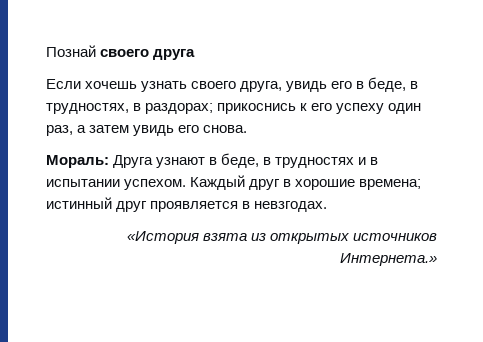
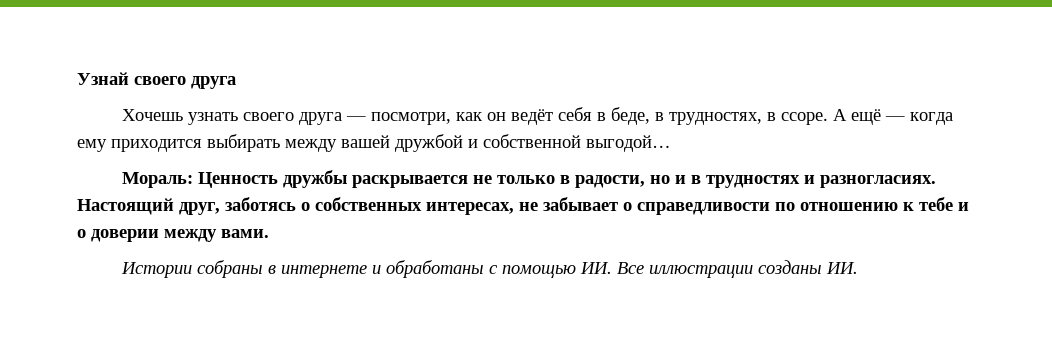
- Познай своего друга
+ Узнай своего друга
- Если хочешь узнать своего друга, увидь его в беде, в трудностях, в раздорах; прикоснись к его успеху один раз, а затем увидь его снова.
- Мораль: Друга узнают в беде, в трудностях и в испытании успехом. Каждый друг в хорошие времена; истинный друг проявляется в невзгодах.
- «История взята из открытых источников Интернета.»
+ Хочешь узнать своего друга — посмотри, как он ведёт себя в беде, в трудностях, в ссоре. А ещё — когда ему приходится выбирать между вашей дружбой и собственной выгодой…
+ Мораль: Ценность дружбы раскрывается не только в радости, но и в трудностях и разногласиях. Настоящий друг, заботясь о собственных интересах, не забывает о справедливости по отношению к тебе и о доверии между вами.
+ Истории собраны в интернете и обработаны с помощью ИИ. Все иллюстрации созданы ИИ.

